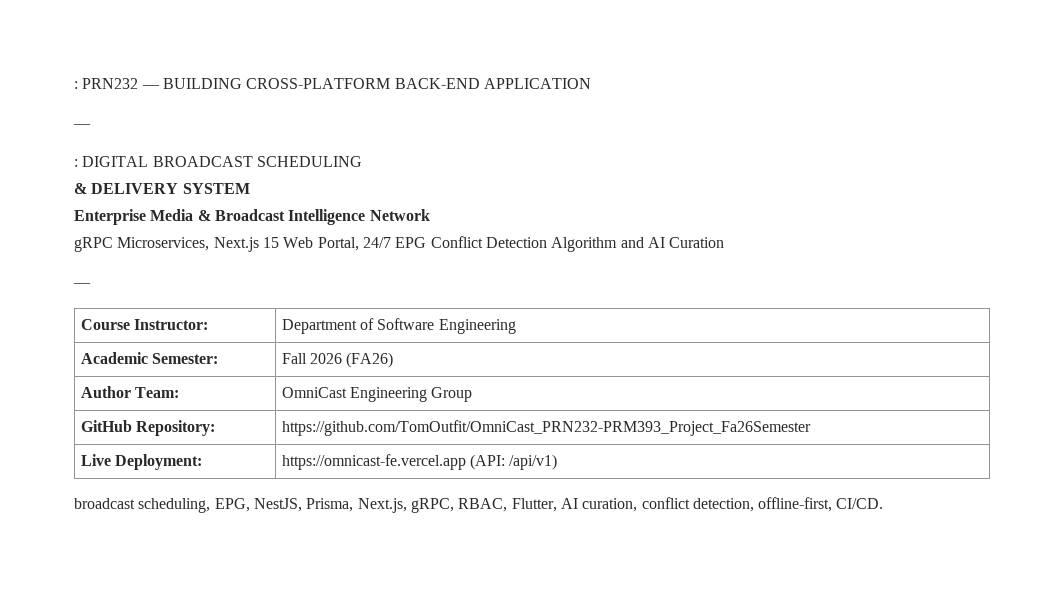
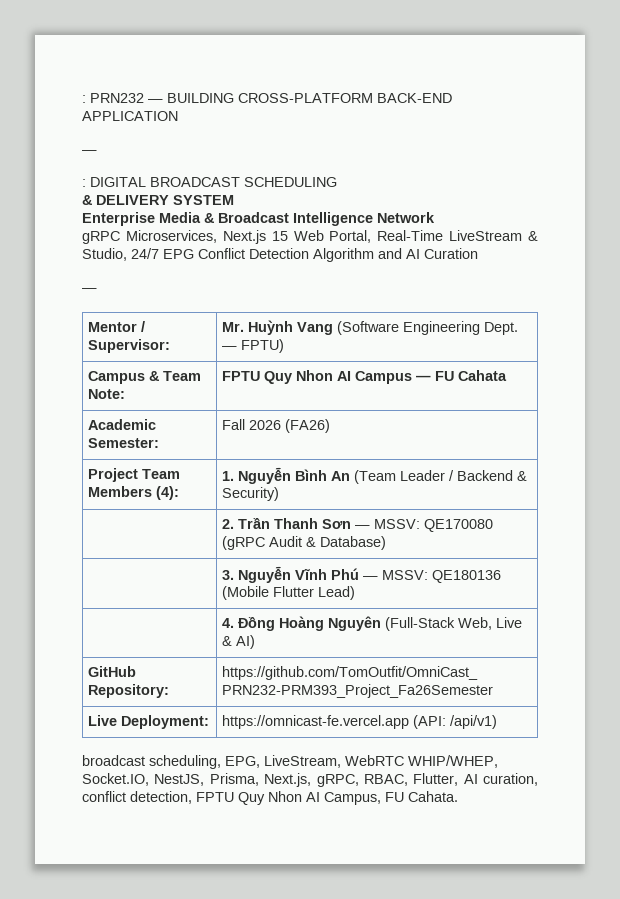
- gRPC Microservices, Next.js 15 Web Portal, 24/7 EPG Conflict Detection Algorithm and AI Curation
+ gRPC Microservices, Next.js 15 Web Portal, Real-Time LiveStream & Studio, 24/7 EPG Conflict Detection Algorithm and AI Curation
- Course Instructor: | Department of Software Engineering
+ Mentor / Supervisor: | Mr. Huỳnh Vang (Software Engineering Dept. — FPTU)
+ Campus & Team Note: | FPTU Quy Nhon AI Campus — FU Cahata
- Author Team: | OmniCast Engineering Group
+ Project Team Members (4): | 1. Nguyễn Bình An (Team Leader / Backend & Security)
+ | 2. Trần Thanh Sơn — MSSV: QE170080 (gRPC Audit & Database)
+ | 3. Nguyễn Vĩnh Phú — MSSV: QE180136 (Mobile Flutter Lead)
+ | 4. Đồng Hoàng Nguyên (Full-Stack Web, Live & AI)
- broadcast scheduling, EPG, NestJS, Prisma, Next.js, gRPC, RBAC, Flutter, AI curation, conflict detection, offline-first, CI/CD.
+ broadcast scheduling, EPG, LiveStream, WebRTC WHIP/WHEP, Socket.IO, NestJS, Prisma, Next.js, gRPC, RBAC, Flutter, AI curation, conflict detection, FPTU Quy Nhon AI Campus, FU Cahata.

